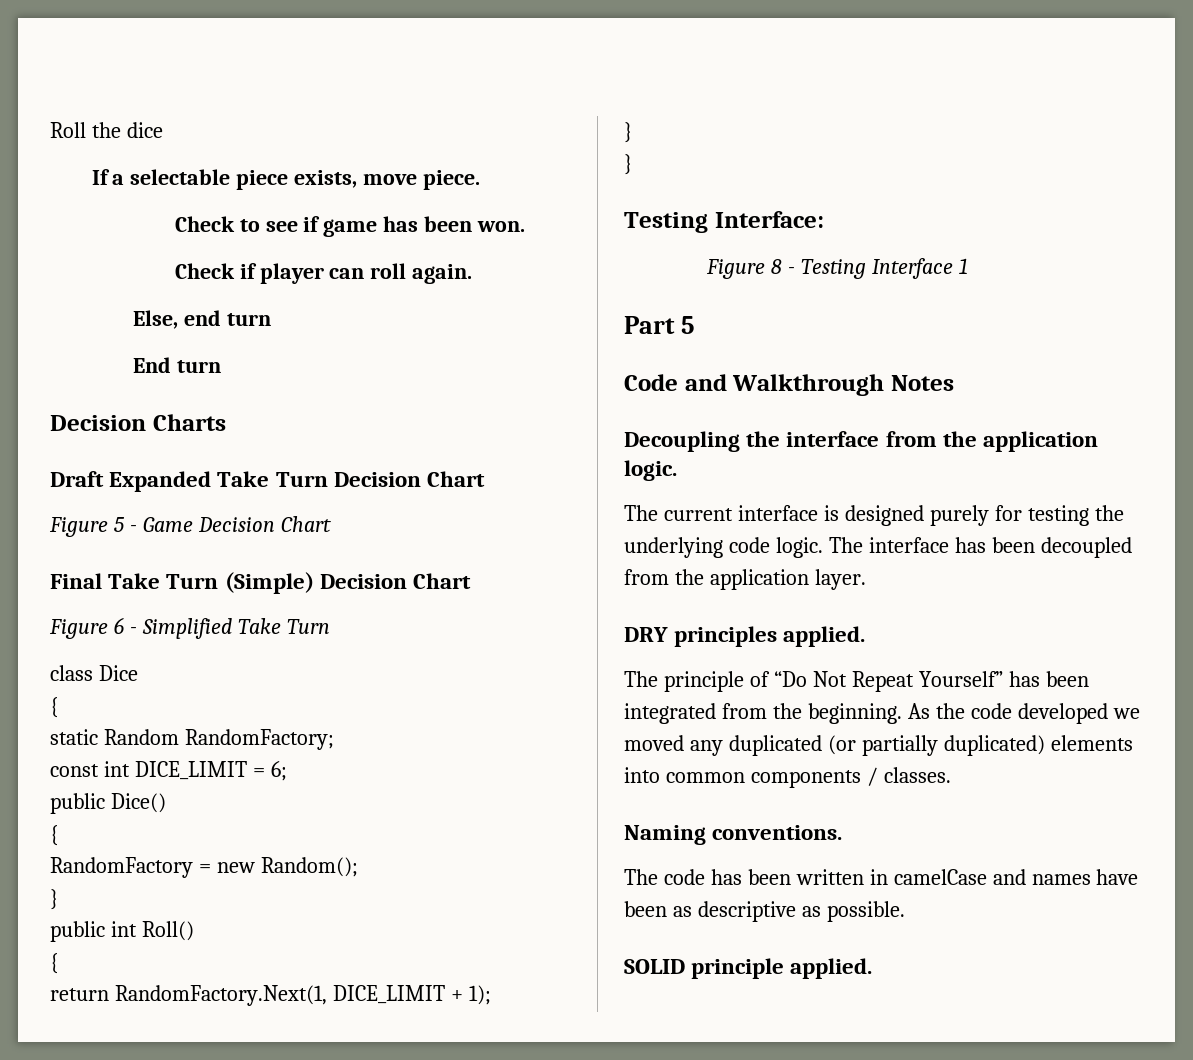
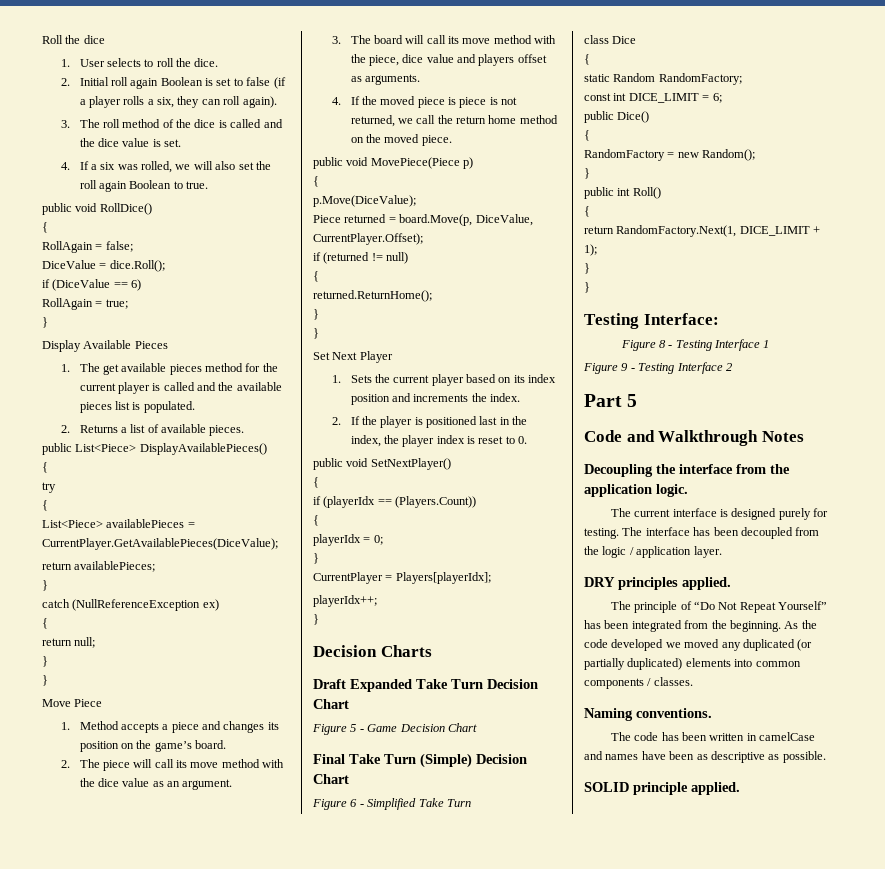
- If a selectable piece exists, move piece.
- Check to see if game has been won.
- Check if player can roll again.
- Else, end turn
- End turn
+ 1. User selects to roll the dice.
+ 2. Initial roll again Boolean is set to false (if a player rolls a six, they can roll again).
+ 3. The roll method of the dice is called and the dice value is set.
+ 4. If a six was rolled, we will also set the roll again Boolean to true.
+ public void RollDice()
+ {
+ RollAgain = false;
+ DiceValue = dice.Roll();
+ if (DiceValue == 6)
+ RollAgain = true;
+ }
+ Display Available Pieces
+ 1. The get available pieces method for the current player is called and the available pieces list is populated.
+ 2. Returns a list of available pieces.
+ public List<Piece> DisplayAvailablePieces()
+ {
+ try
+ {
+ List<Piece> availablePieces = CurrentPlayer.GetAvailablePieces(DiceValue);
+ return availablePieces;
+ }
+ catch (NullReferenceException ex)
+ {
+ return null;
+ }
+ }
+ Move Piece
+ 1. Method accepts a piece and changes its position on the game’s board.
+ 2. The piece will call its move method with the dice value as an argument.
+ 3. The board will call its move method with the piece, dice value and players offset as arguments.
+ 4. If the moved piece is piece is not returned, we call the return home method on the moved piece.
+ public void MovePiece(Piece p)
+ {
+ p.Move(DiceValue);
+ Piece returned = board.Move(p, DiceValue, CurrentPlayer.Offset);
+ if (returned != null)
+ {
+ returned.ReturnHome();
+ }
+ }
+ Set Next Player
+ 1. Sets the current player based on its index position and increments the index.
+ 2. If the player is positioned last in the index, the player index is reset to 0.
+ public void SetNextPlayer()
+ {
+ if (playerIdx == (Players.Count))
+ {
+ playerIdx = 0;
+ }
+ CurrentPlayer = Players[playerIdx];
+ playerIdx++;
+ }
+ Figure 9 - Testing Interface 2
- The current interface is designed purely for testing the underlying code logic.
+ The current interface is designed purely for testing.
- The interface has been decoupled from the application layer.
+ The interface has been decoupled from the logic / application layer.

